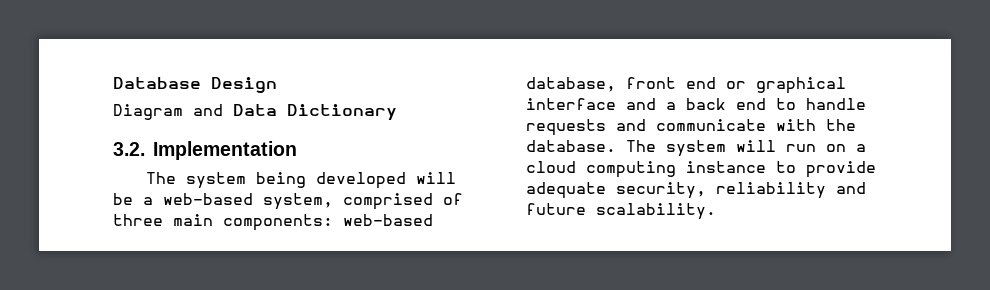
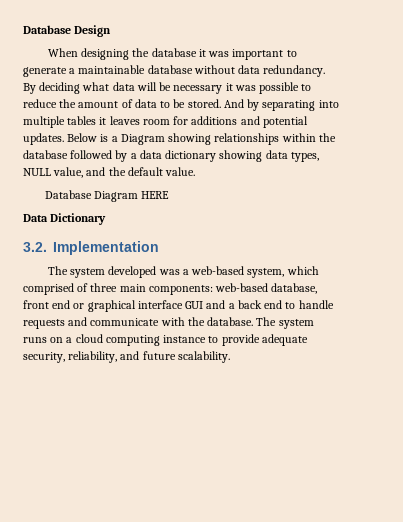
- Diagram and Data Dictionary
+ When designing the database it was important to generate a maintainable database without data redundancy. By deciding what data will be necessary it was possible to reduce the amount of data to be stored. And by separating into multiple tables it leaves room for additions and potential updates. Below is a Diagram showing relationships within the database followed by a data dictionary showing data types, NULL value, and the default value.
+ Database Diagram HERE
+ Data Dictionary
- The system being developed will be a web-based system, comprised of three main components: web-based database, front end or graphical interface and a back end to handle requests and communicate with the database.
+ The system developed was a web-based system, which comprised of three main components: web-based database, front end or graphical interface GUI and a back end to handle requests and communicate with the database.
- The system will run on a cloud computing instance to provide adequate security, reliability and future scalability.
+ The system runs on a cloud computing instance to provide adequate security, reliability, and future scalability.

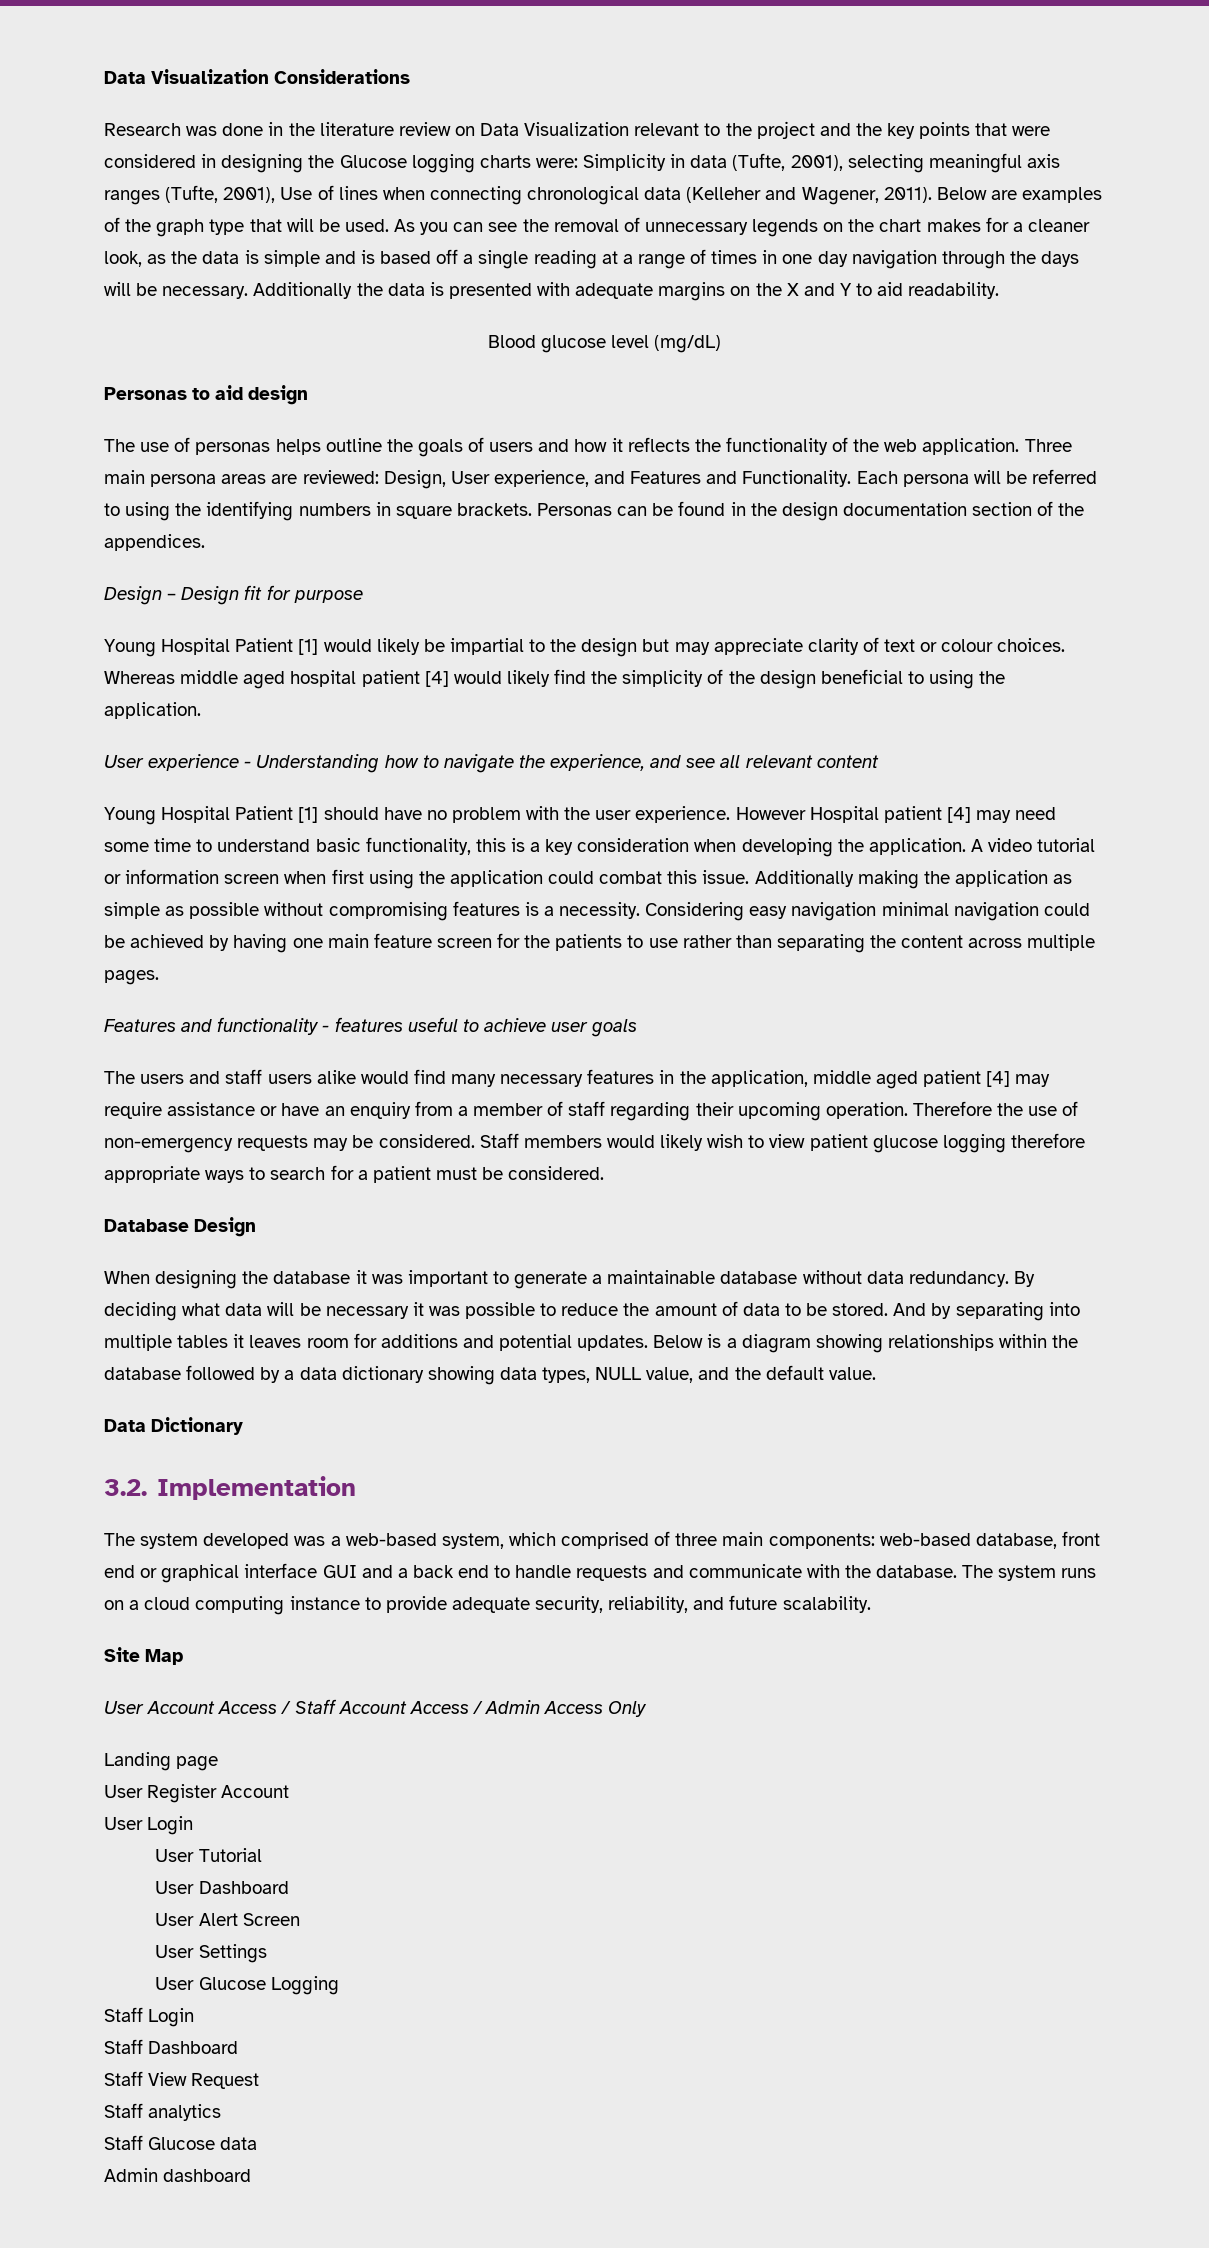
+ Data Visualization Considerations
+ Research was done in the literature review on Data Visualization relevant to the project and the key points that were considered in designing the Glucose logging charts were: Simplicity in data (Tufte, 2001), selecting meaningful axis ranges (Tufte, 2001), Use of lines when connecting chronological data (Kelleher and Wagener, 2011). Below are examples of the graph type that will be used. As you can see the removal of unnecessary legends on the chart makes for a cleaner look, as the data is simple and is based off a single reading at a range of times in one day navigation through the days will be necessary. Additionally the data is presented with adequate margins on the X and Y to aid readability.
+ Blood glucose level (mg/dL)
+ Personas to aid design
+ The use of personas helps outline the goals of users and how it reflects the functionality of the web application. Three main persona areas are reviewed: Design, User experience, and Features and Functionality. Each persona will be referred to using the identifying numbers in square brackets. Personas can be found in the design documentation section of the appendices.
+ Design – Design fit for purpose
+ Young Hospital Patient [1] would likely be impartial to the design but may appreciate clarity of text or colour choices. Whereas middle aged hospital patient [4] would likely find the simplicity of the design beneficial to using the application.
+ User experience - Understanding how to navigate the experience, and see all relevant content
+ Young Hospital Patient [1] should have no problem with the user experience. However Hospital patient [4] may need some time to understand basic functionality, this is a key consideration when developing the application. A video tutorial or information screen when first using the application could combat this issue. Additionally making the application as simple as possible without compromising features is a necessity. Considering easy navigation minimal navigation could be achieved by having one main feature screen for the patients to use rather than separating the content across multiple pages.
+ Features and functionality - features useful to achieve user goals
+ The users and staff users alike would find many necessary features in the application, middle aged patient [4] may require assistance or have an enquiry from a member of staff regarding their upcoming operation. Therefore the use of non-emergency requests may be considered. Staff members would likely wish to view patient glucose logging therefore appropriate ways to search for a patient must be considered.
- Below is a Diagram showing relationships within the database followed by a data dictionary showing data types, NULL value, and the default value.
+ Below is a diagram showing relationships within the database followed by a data dictionary showing data types, NULL value, and the default value.
- Database Diagram HERE
+ Site Map
+ User Account Access / Staff Account Access / Admin Access Only
+ Landing page
+ User Register Account
+ User Login
+ User Tutorial
+ User Dashboard
+ User Alert Screen
+ User Settings
+ User Glucose Logging
+ Staff Login
+ Staff Dashboard
+ Staff View Request
+ Staff analytics
+ Staff Glucose data
+ Admin dashboard

